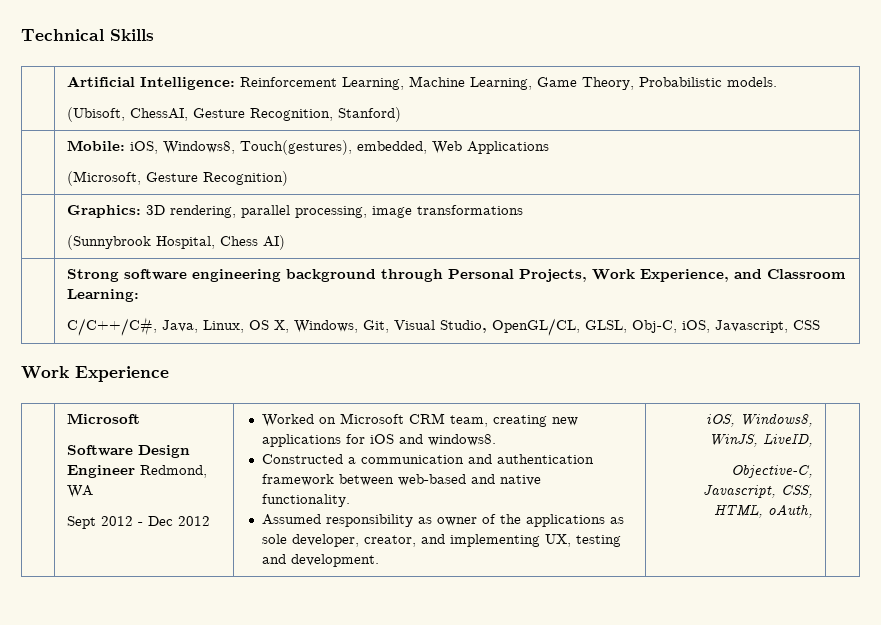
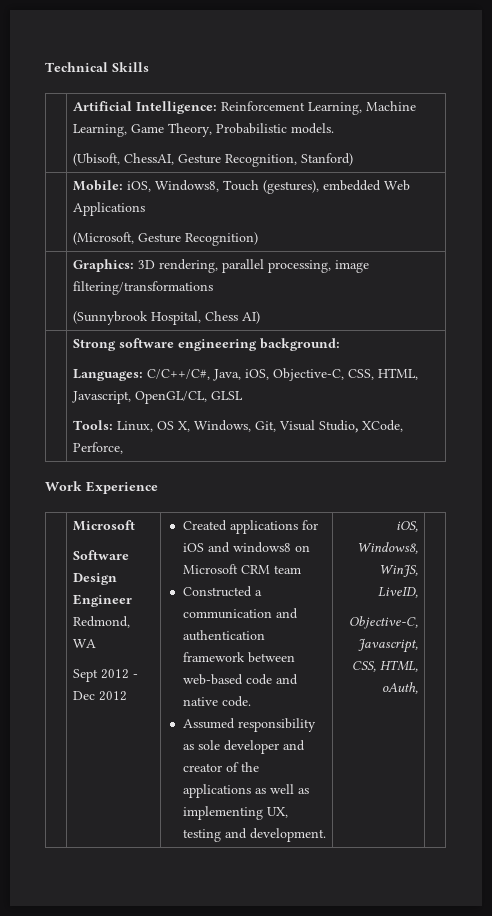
- | Mobile: iOS, Windows8, Touch(gestures), embedded, Web Applications
+ | Mobile: iOS, Windows8, Touch (gestures), embedded Web Applications
- | Graphics: 3D rendering, parallel processing, image transformations
+ | Graphics: 3D rendering, parallel processing, image filtering/transformations
- | Strong software engineering background through Personal Projects, Work Experience, and Classroom Learning:
- C/C++/C#, Java, Linux, OS X, Windows, Git, Visual Studio, OpenGL/CL, GLSL, Obj-C, iOS, Javascript, CSS
+ | Strong software engineering background:
+ Languages: C/C++/C#, Java, iOS, Objective-C, CSS, HTML, Javascript, OpenGL/CL, GLSL
+ Tools: Linux, OS X, Windows, Git, Visual Studio, XCode, Perforce,
- Worked on Microsoft CRM team, creating new applications for iOS and windows8.
+ Created applications for iOS and windows8 on Microsoft CRM team
- Constructed a communication and authentication framework between web-based and native functionality.
+ Constructed a communication and authentication framework between web-based code and native code.
- Assumed responsibility as owner of the applications as sole developer, creator, and implementing UX, testing and development.
+ Assumed responsibility as sole developer and creator of the applications as well as implementing UX, testing and development.

